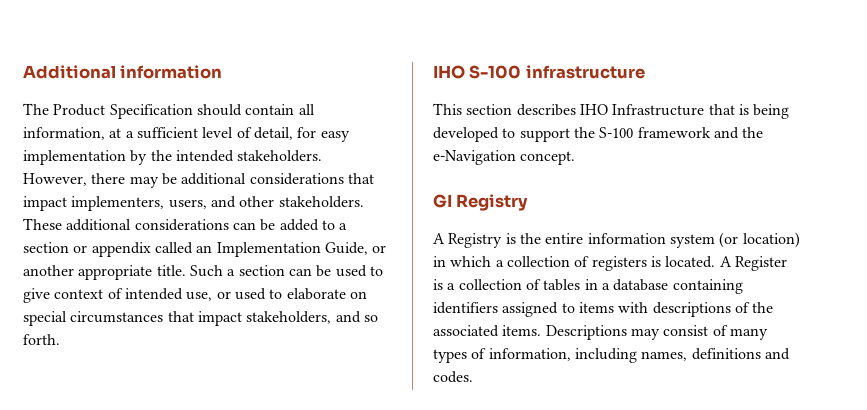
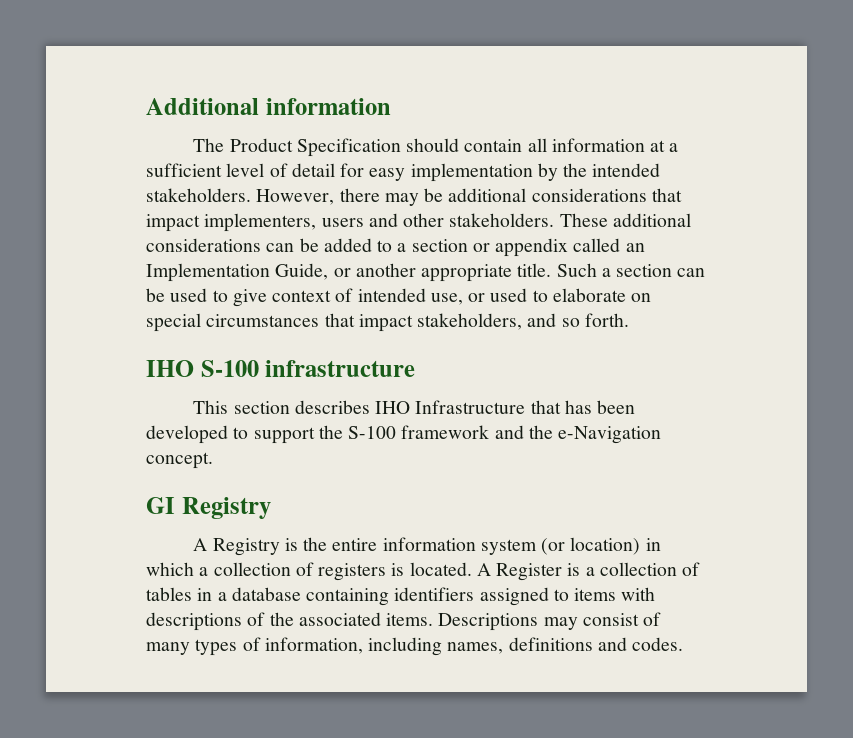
- The Product Specification should contain all information, at a sufficient level of detail, for easy implementation by the intended stakeholders.
+ The Product Specification should contain all information at a sufficient level of detail for easy implementation by the intended stakeholders.
- However, there may be additional considerations that impact implementers, users, and other stakeholders.
+ However, there may be additional considerations that impact implementers, users and other stakeholders.
- This section describes IHO Infrastructure that is being developed to support the S-100 framework and the e-Navigation concept.
+ This section describes IHO Infrastructure that has been developed to support the S-100 framework and the e-Navigation concept.

